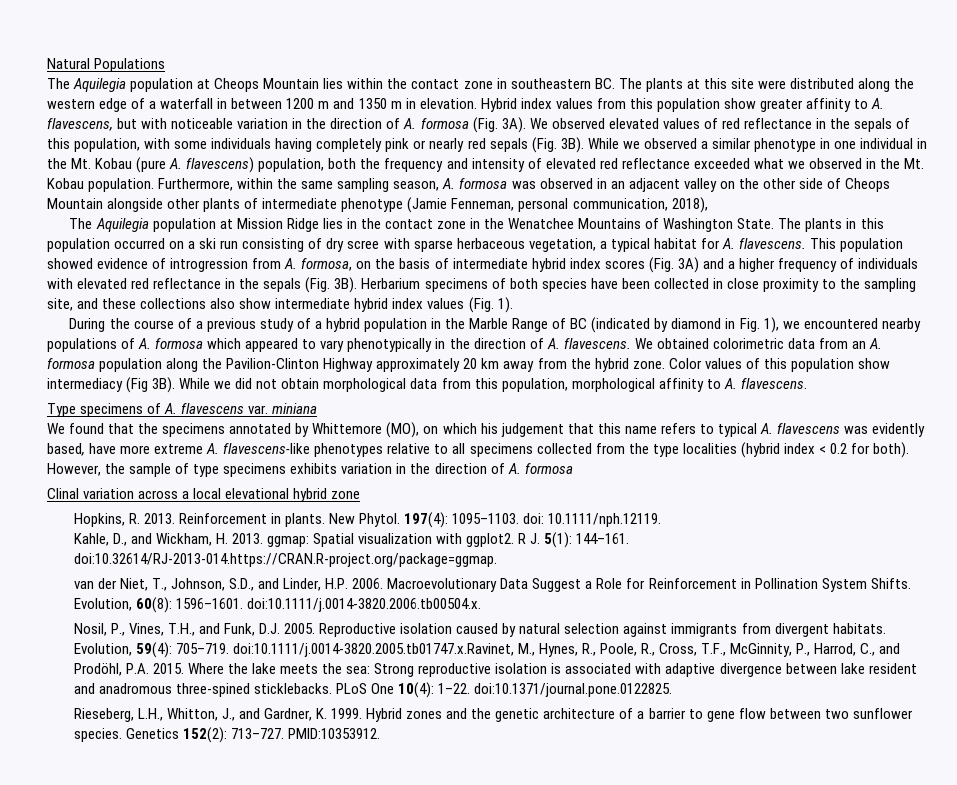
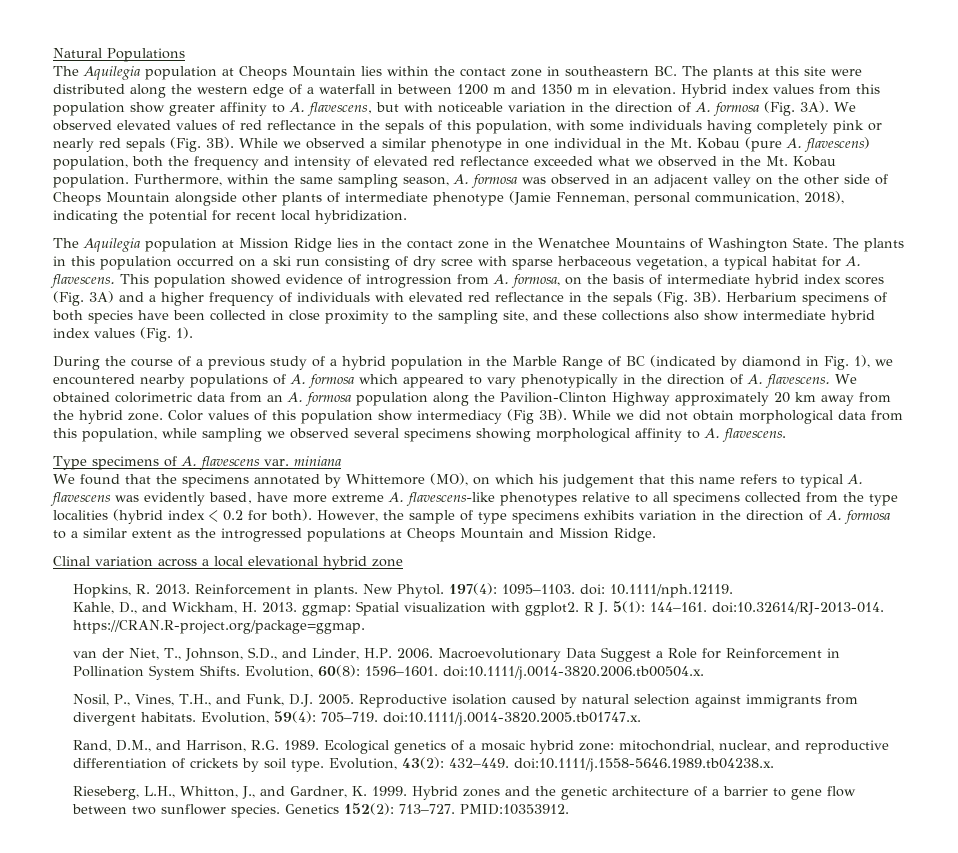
- Furthermore, within the same sampling season, A. formosa was observed in an adjacent valley on the other side of Cheops Mountain alongside other plants of intermediate phenotype (Jamie Fenneman, personal communication, 2018),
+ Furthermore, within the same sampling season, A. formosa was observed in an adjacent valley on the other side of Cheops Mountain alongside other plants of intermediate phenotype (Jamie Fenneman, personal communication, 2018), indicating the potential for recent local hybridization.
- While we did not obtain morphological data from this population, morphological affinity to A. flavescens.
+ While we did not obtain morphological data from this population, while sampling we observed several specimens showing morphological affinity to A. flavescens.
- However, the sample of type specimens exhibits variation in the direction of A. formosa
+ However, the sample of type specimens exhibits variation in the direction of A. formosa to a similar extent as the introgressed populations at Cheops Mountain and Mission Ridge.
- R J. 5(1): 144–161. doi:10.32614/RJ-2013-014.https://CRAN.R-project.org/package=ggmap.
+ R J. 5(1): 144–161. doi:10.32614/RJ-2013-014. https://CRAN.R-project.org/package=ggmap.
- Evolution, 59(4): 705–719. doi:10.1111/j.0014-3820.2005.tb01747.x.Ravinet, M., Hynes, R., Poole, R., Cross, T.F., McGinnity, P., Harrod, C., and Prodöhl, P.A. 2015. Where the lake meets the sea: Strong reproductive isolation is associated with adaptive divergence between lake resident and anadromous three-spined sticklebacks. PLoS One 10(4): 1–22. doi:10.1371/journal.pone.0122825.
+ Evolution, 59(4): 705–719. doi:10.1111/j.0014-3820.2005.tb01747.x.
+ Rand, D.M., and Harrison, R.G. 1989. Ecological genetics of a mosaic hybrid zone: mitochondrial, nuclear, and reproductive differentiation of crickets by soil type. Evolution, 43(2): 432–449. doi:10.1111/j.1558-5646.1989.tb04238.x.

